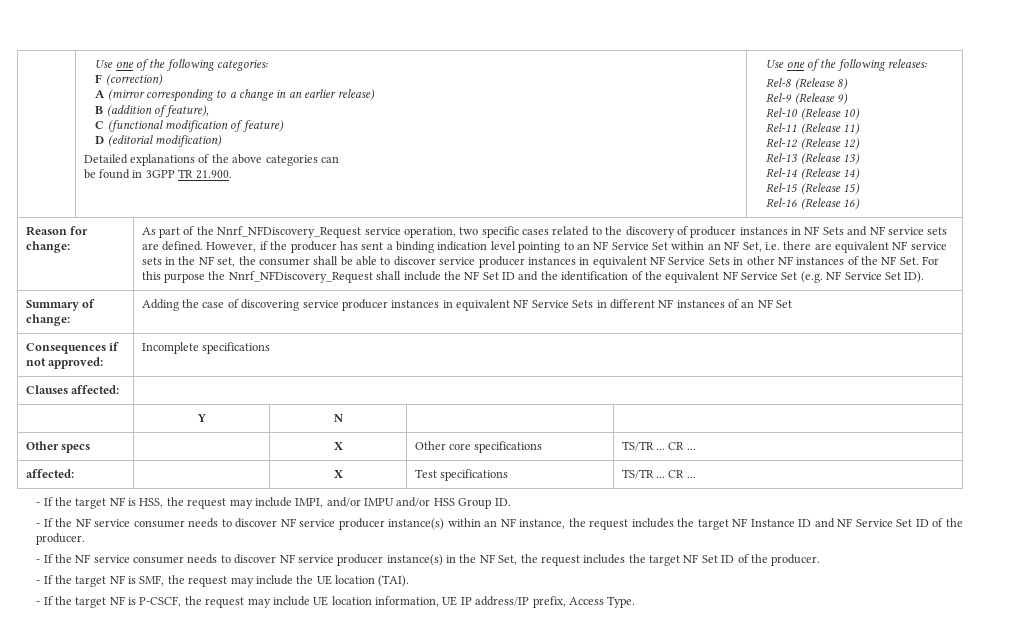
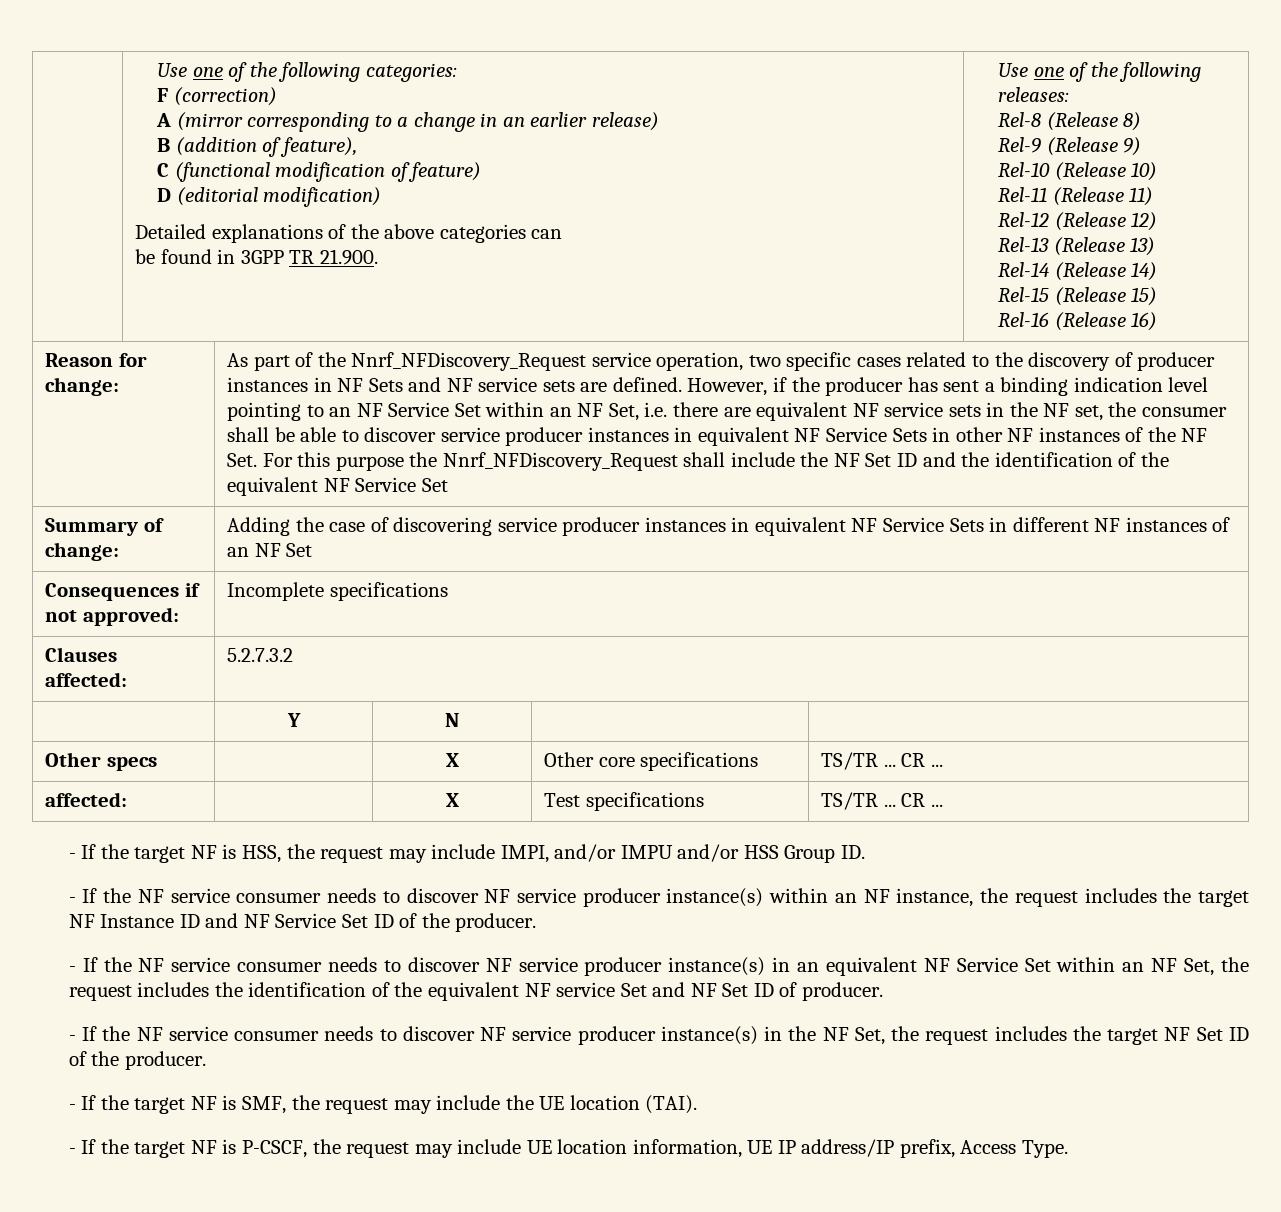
- However, if the producer has sent a binding indication level pointing to an NF Service Set within an NF Set, i.e. there are equivalent NF service sets in the NF set, the consumer shall be able to discover service producer instances in equivalent NF Service Sets in other NF instances of the NF Set. For this purpose the Nnrf_NFDiscovery_Request shall include the NF Set ID and the identification of the equivalent NF Service Set (e.g. NF Service Set ID).
+ However, if the producer has sent a binding indication level pointing to an NF Service Set within an NF Set, i.e. there are equivalent NF service sets in the NF set, the consumer shall be able to discover service producer instances in equivalent NF Service Sets in other NF instances of the NF Set. For this purpose the Nnrf_NFDiscovery_Request shall include the NF Set ID and the identification of the equivalent NF Service Set
- Clauses affected: |
+ Clauses affected: | 5.2.7.3.2
+ - If the NF service consumer needs to discover NF service producer instance(s) in an equivalent NF Service Set within an NF Set, the request includes the identification of the equivalent NF service Set and NF Set ID of producer.

